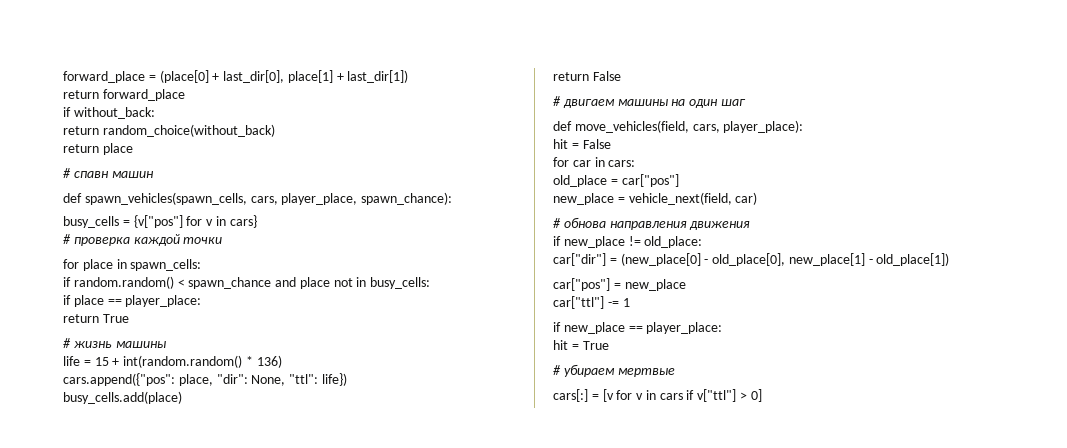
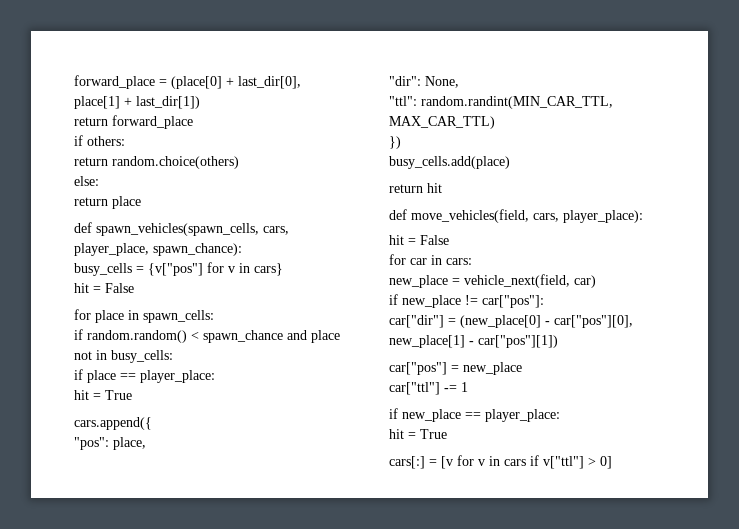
- if without_back:
- return random_choice(without_back)
+ if others:
+ return random.choice(others)
+ else:
- # спавн машин
  busy_cells = {v["pos"] for v in cars}
- # проверка каждой точки
+ hit = False
  if place == player_place:
- return True
- # жизнь машины
- life = 15 + int(random.random() * 136)
- cars.append({"pos": place, "dir": None, "ttl": life})
+ hit = True
+ cars.append({
+ "pos": place,
+ "dir": None,
+ "ttl": random.randint(MIN_CAR_TTL, MAX_CAR_TTL)
+ })
  busy_cells.add(place)
- return False
- # двигаем машины на один шаг
+ return hit
- old_place = car["pos"]
- # обнова направления движения
- if new_place != old_place:
+ if new_place != car["pos"]:
- car["dir"] = (new_place[0] - old_place[0], new_place[1] - old_place[1])
+ car["dir"] = (new_place[0] - car["pos"][0], new_place[1] - car["pos"][1])
- # убираем мертвые

